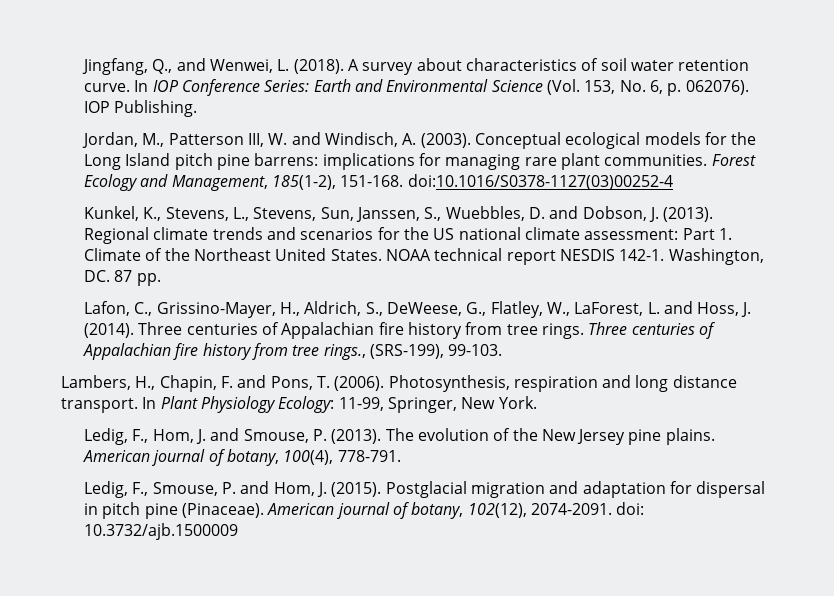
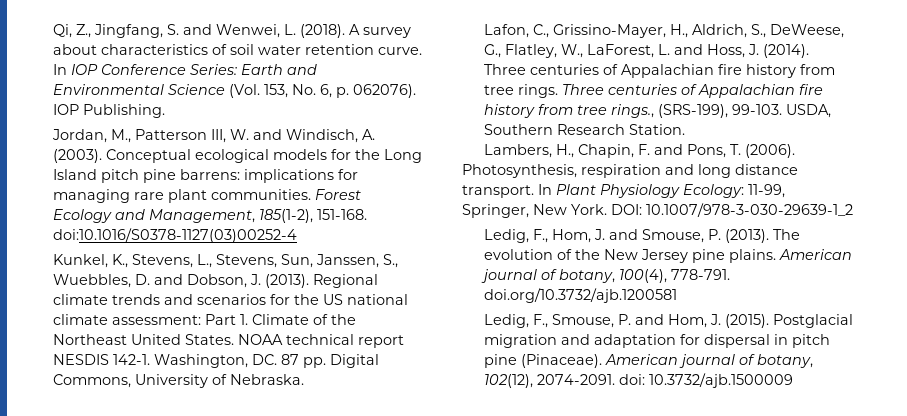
- Jingfang, Q., and Wenwei, L. (2018).
+ Qi, Z., Jingfang, S. and Wenwei, L. (2018).
- Washington, DC. 87 pp.
+ Washington, DC. 87 pp. Digital Commons, University of Nebraska.
+ USDA, Southern Research Station.
+ DOI: 10.1007/978-3-030-29639-1_2
- American journal of botany, 100(4), 778-791.
+ American journal of botany, 100(4), 778-791. doi.org/10.3732/ajb.1200581

